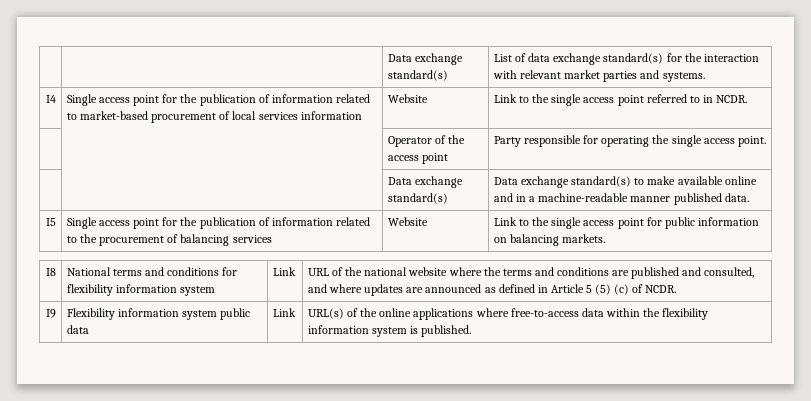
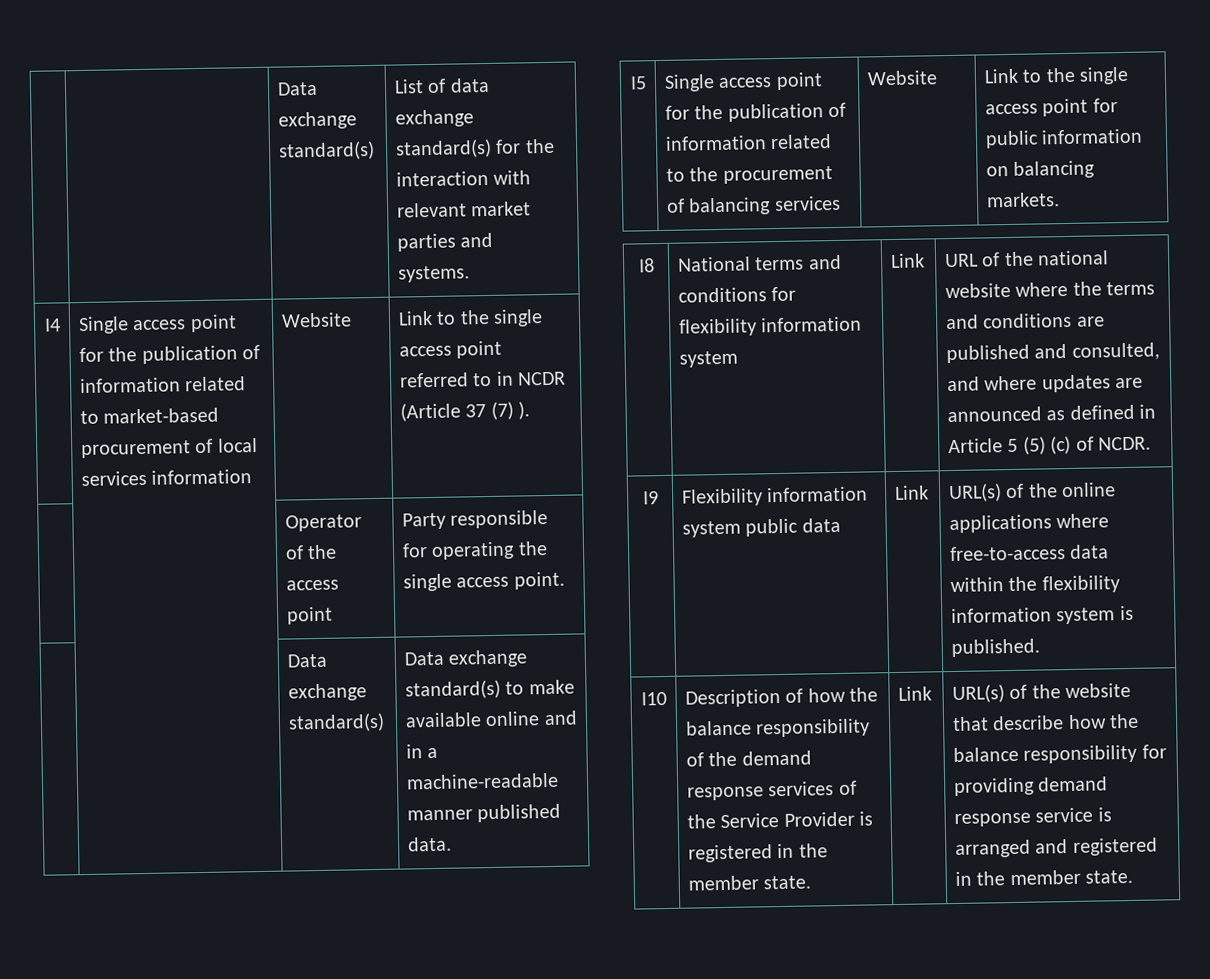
- I4 | Single access point for the publication of information related to market-based procurement of local services information | Website | Link to the single access point referred to in NCDR.
+ I4 | Single access point for the publication of information related to market-based procurement of local services information | Website | Link to the single access point referred to in NCDR (Article 37 (7) ).
+ I10 | Description of how the balance responsibility of the demand response services of the Service Provider is registered in the member state. | Link | URL(s) of the website that describe how the balance responsibility for providing demand response service is arranged and registered in the member state.

